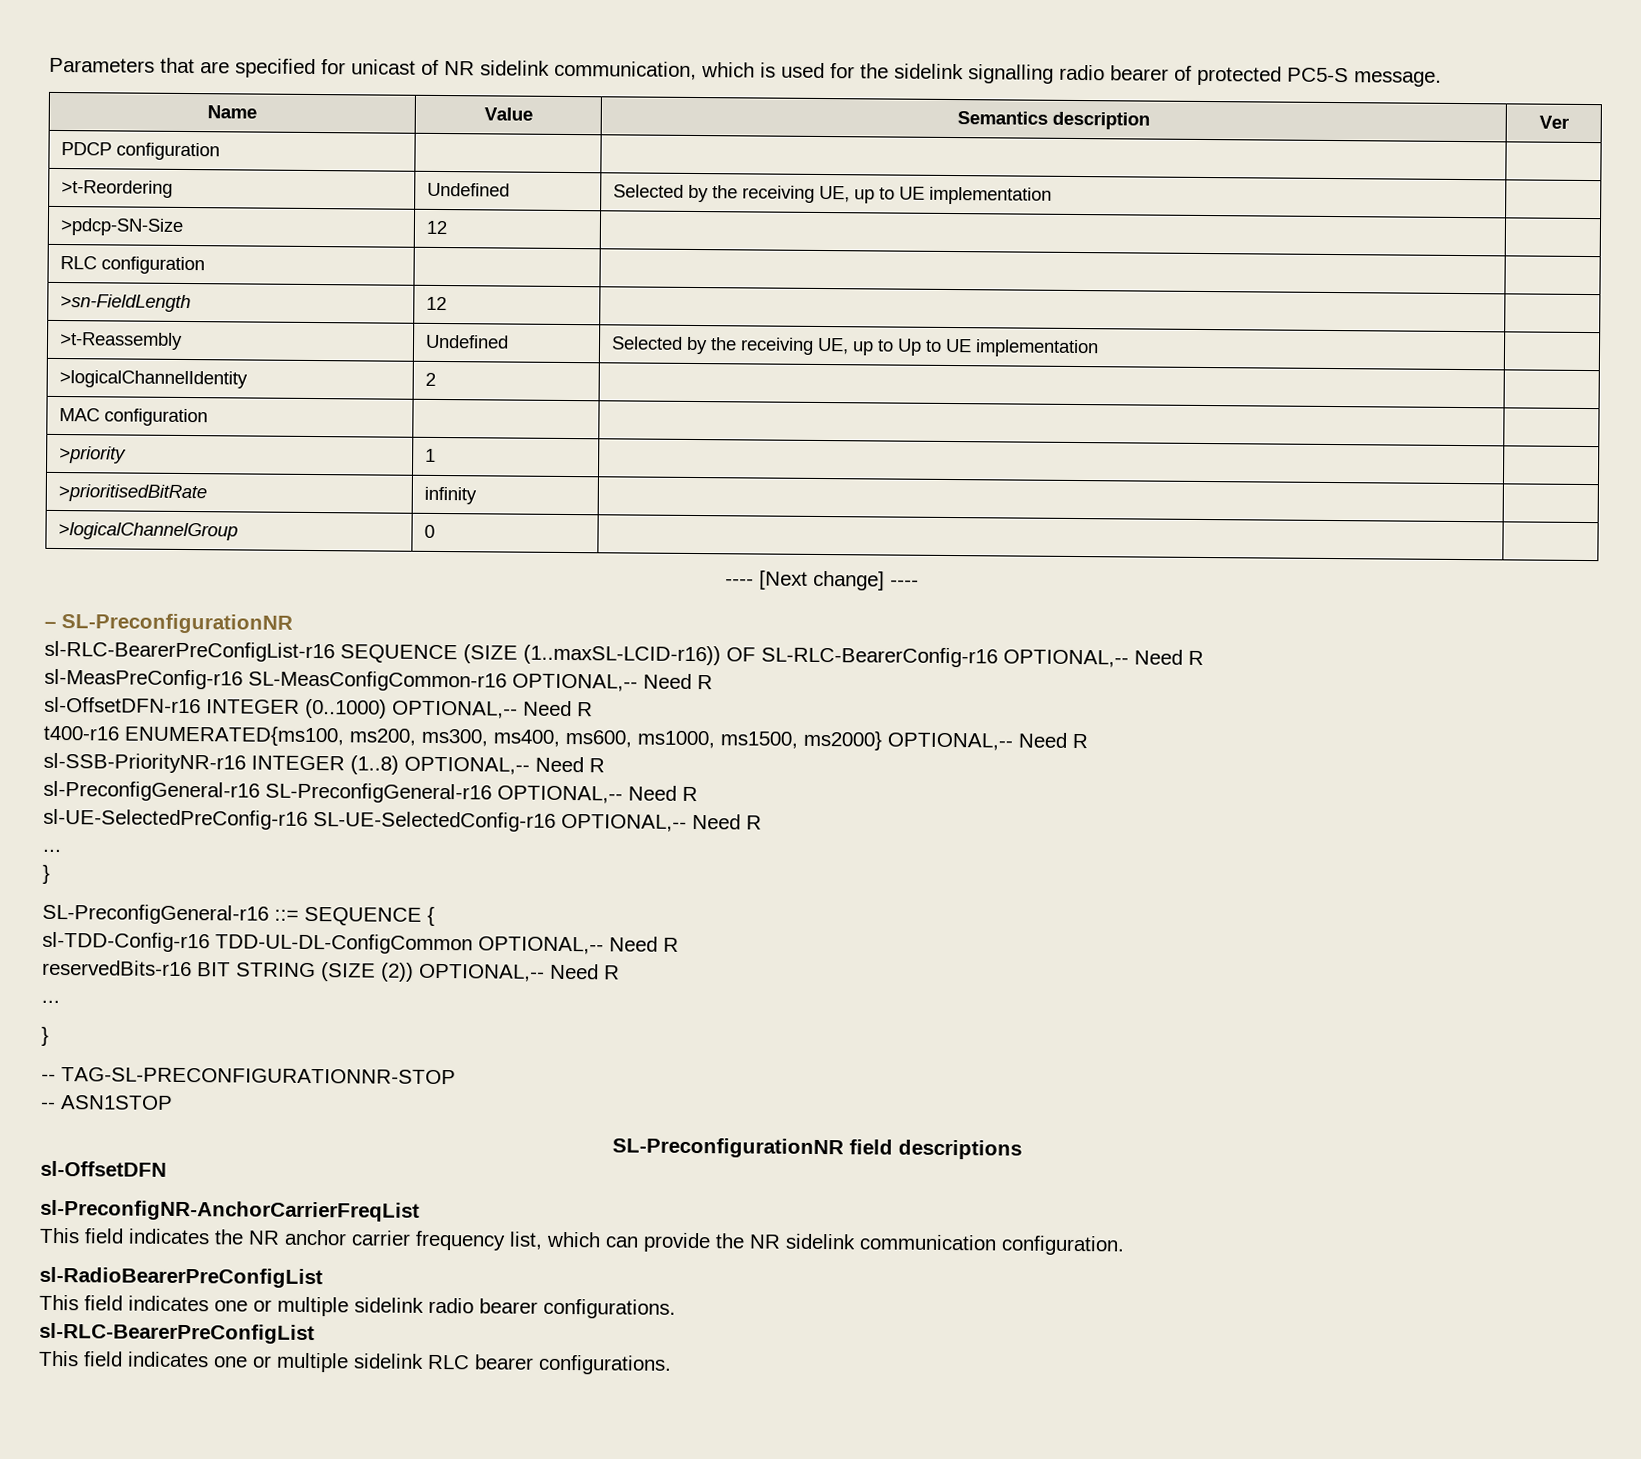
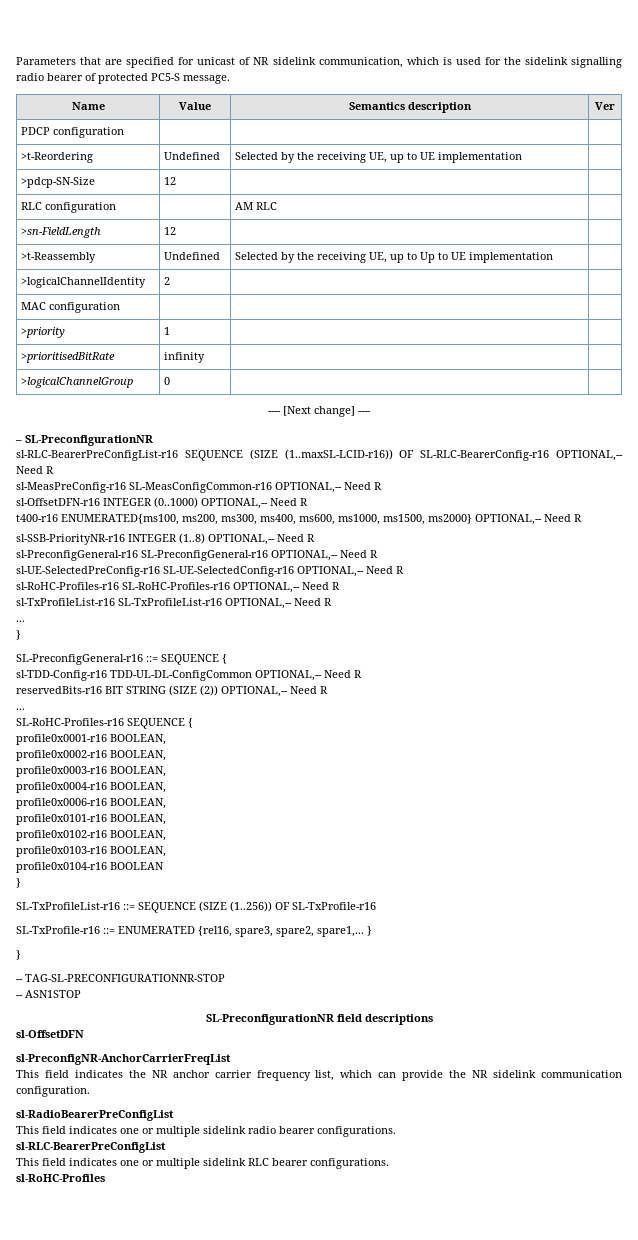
- RLC configuration | | |
+ RLC configuration | | AM RLC |
+ sl-RoHC-Profiles-r16 SL-RoHC-Profiles-r16 OPTIONAL,-- Need R
+ sl-TxProfileList-r16 SL-TxProfileList-r16 OPTIONAL,-- Need R
+ SL-RoHC-Profiles-r16 SEQUENCE {
+ profile0x0001-r16 BOOLEAN,
+ profile0x0002-r16 BOOLEAN,
+ profile0x0003-r16 BOOLEAN,
+ profile0x0004-r16 BOOLEAN,
+ profile0x0006-r16 BOOLEAN,
+ profile0x0101-r16 BOOLEAN,
+ profile0x0102-r16 BOOLEAN,
+ profile0x0103-r16 BOOLEAN,
+ profile0x0104-r16 BOOLEAN
+ }
+ SL-TxProfileList-r16 ::= SEQUENCE (SIZE (1..256)) OF SL-TxProfile-r16
+ SL-TxProfile-r16 ::= ENUMERATED {rel16, spare3, spare2, spare1,... }
+ sl-RoHC-Profiles

